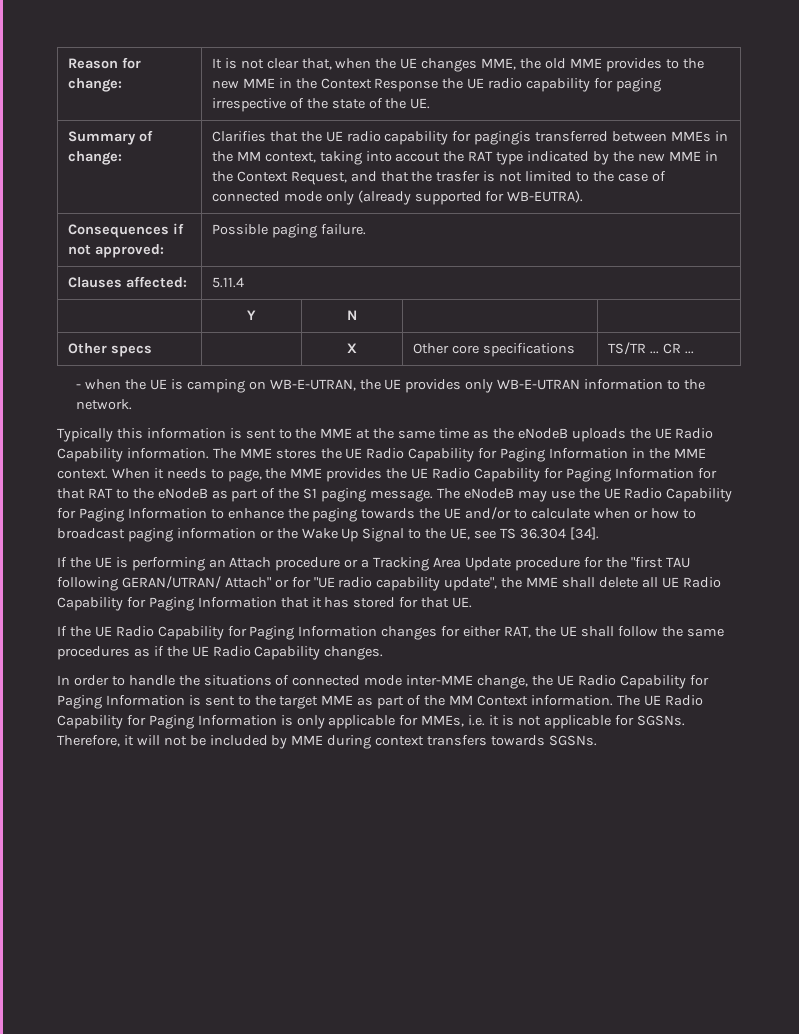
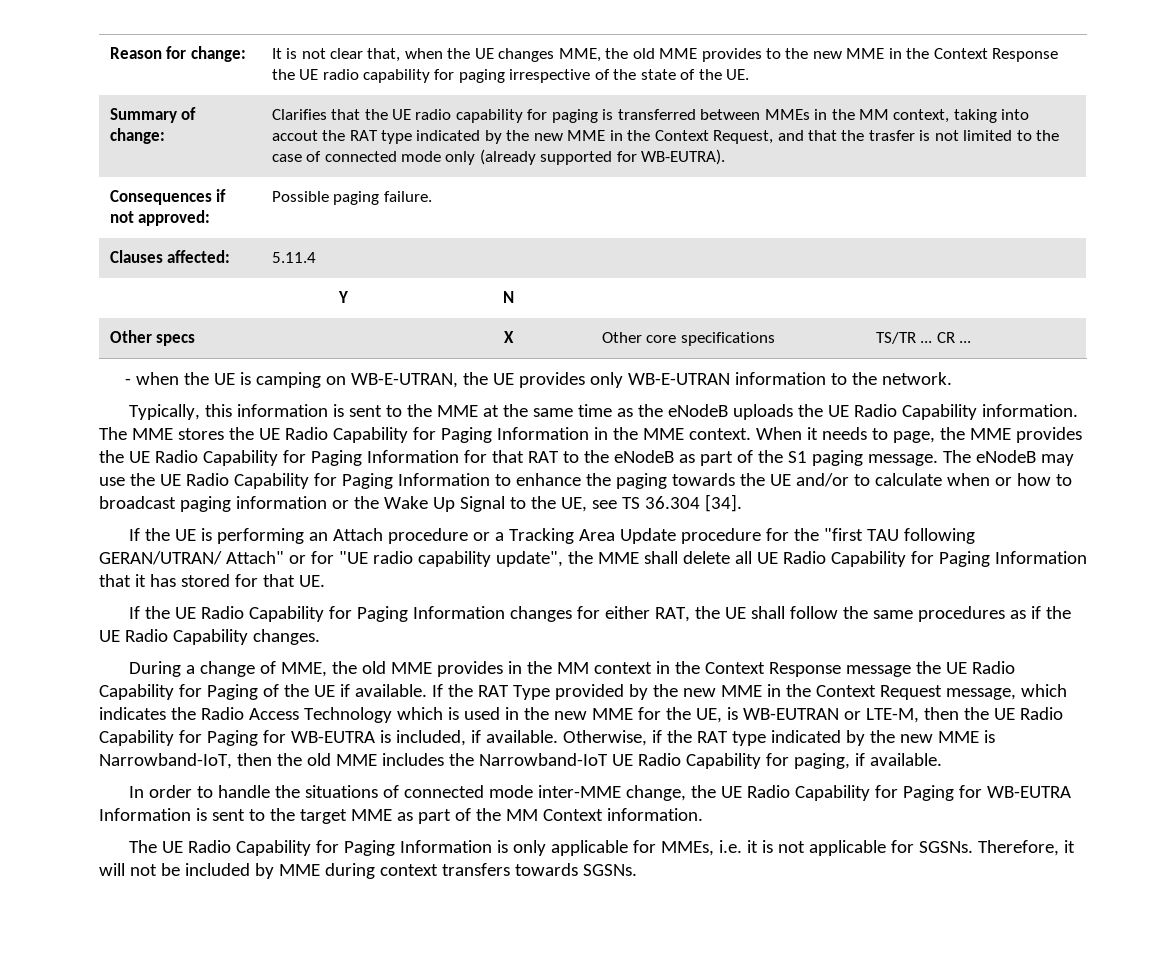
- Clarifies that the UE radio capability for pagingis transferred between MMEs in the MM context, taking into accout the RAT type indicated by the new MME in the Context Request, and that the trasfer is not limited to the case of connected mode only (already supported for WB-EUTRA).
+ Clarifies that the UE radio capability for paging is transferred between MMEs in the MM context, taking into accout the RAT type indicated by the new MME in the Context Request, and that the trasfer is not limited to the case of connected mode only (already supported for WB-EUTRA).
- Typically this information is sent to the MME at the same time as the eNodeB uploads the UE Radio Capability information.
+ Typically, this information is sent to the MME at the same time as the eNodeB uploads the UE Radio Capability information.
+ During a change of MME, the old MME provides in the MM context in the Context Response message the UE Radio Capability for Paging of the UE if available. If the RAT Type provided by the new MME in the Context Request message, which indicates the Radio Access Technology which is used in the new MME for the UE, is WB-EUTRAN or LTE-M, then the UE Radio Capability for Paging for WB-EUTRA is included, if available. Otherwise, if the RAT type indicated by the new MME is Narrowband-IoT, then the old MME includes the Narrowband-IoT UE Radio Capability for paging, if available.
- In order to handle the situations of connected mode inter-MME change, the UE Radio Capability for Paging Information is sent to the target MME as part of the MM Context information. The UE Radio Capability for Paging Information is only applicable for MMEs, i.e. it is not applicable for SGSNs.
+ In order to handle the situations of connected mode inter-MME change, the UE Radio Capability for Paging for WB-EUTRA Information is sent to the target MME as part of the MM Context information.
+ The UE Radio Capability for Paging Information is only applicable for MMEs, i.e. it is not applicable for SGSNs.

